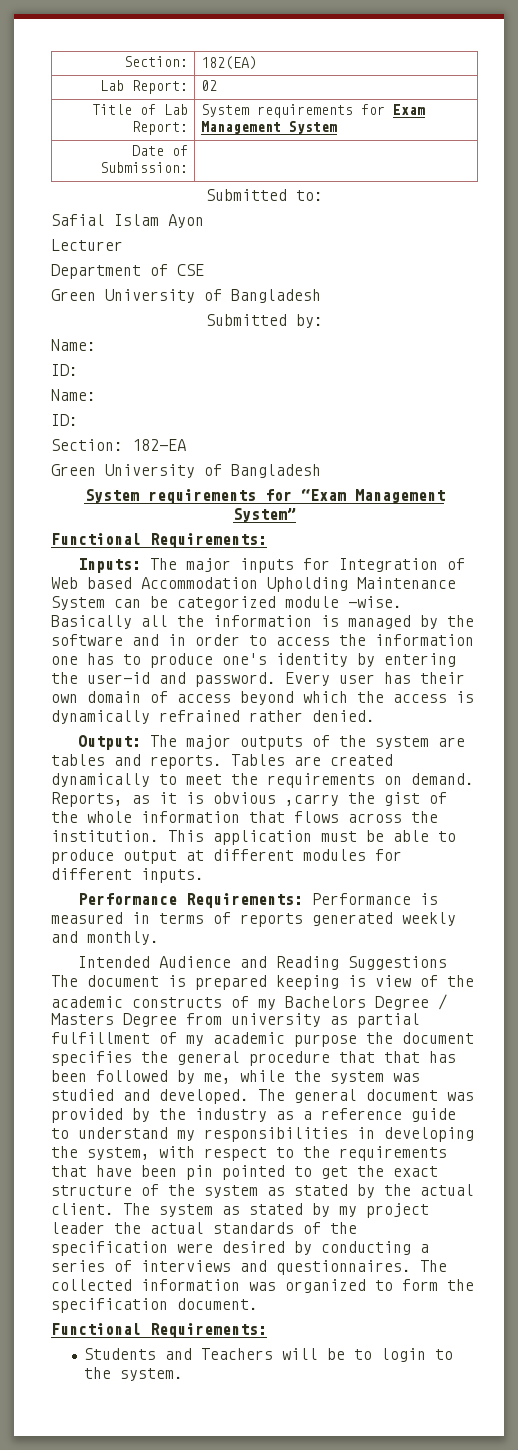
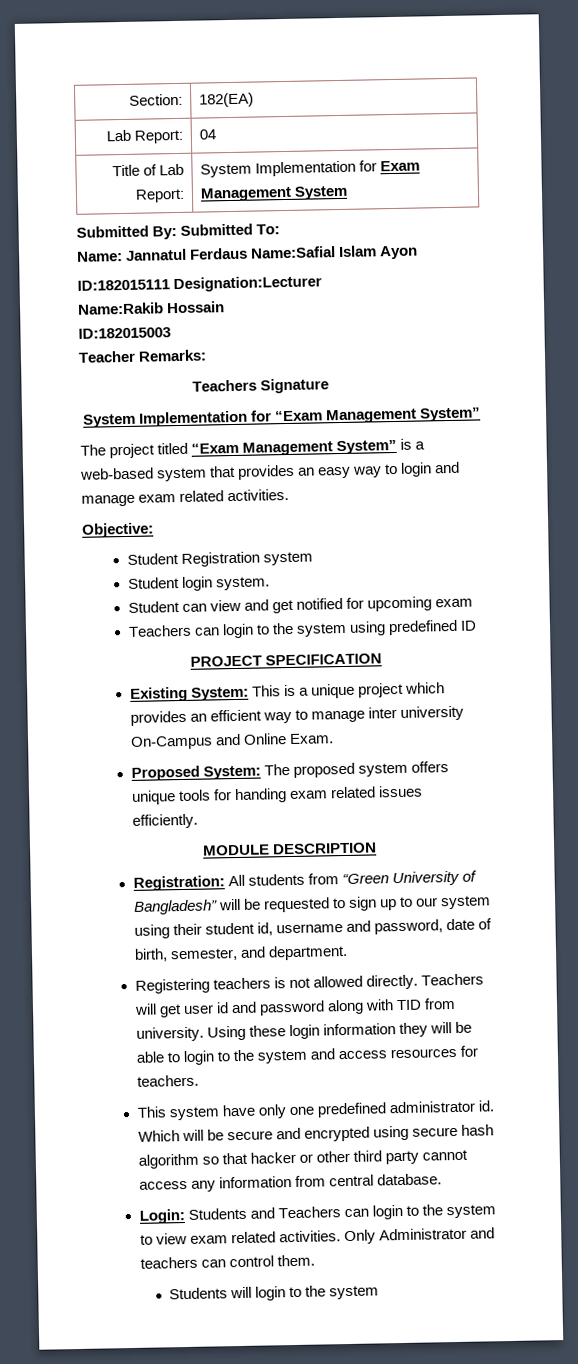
- Lab Report: | 02
+ Lab Report: | 04
- Title of Lab Report: | System requirements for Exam Management System
+ Title of Lab Report: | System Implementation for Exam Management System
- Date of Submission: |
- Submitted to:
- Safial Islam Ayon
- Lecturer
- Department of CSE
- Green University of Bangladesh
- Submitted by:
- Name:
- ID:
- Name:
- ID:
- Section: 182-EA
- Green University of Bangladesh
- System requirements for “Exam Management System”
- Functional Requirements:
- Inputs: The major inputs for Integration of Web based Accommodation Upholding Maintenance System can be categorized module -wise. Basically all the information is managed by the software and in order to access the information one has to produce one's identity by entering the user-id and password. Every user has their own domain of access beyond which the access is dynamically refrained rather denied.
- Output: The major outputs of the system are tables and reports. Tables are created dynamically to meet the requirements on demand. Reports, as it is obvious ,carry the gist of the whole information that flows across the institution. This application must be able to produce output at different modules for different inputs.
- Performance Requirements: Performance is measured in terms of reports generated weekly and monthly.
- Intended Audience and Reading Suggestions The document is prepared keeping is view of the academic constructs of my Bachelors Degree / Masters Degree from university as partial fulfillment of my academic purpose the document specifies the general procedure that that has been followed by me, while the system was studied and developed. The general document was provided by the industry as a reference guide to understand my responsibilities in developing the system, with respect to the requirements that have been pin pointed to get the exact structure of the system as stated by the actual client. The system as stated by my project leader the actual standards of the specification were desired by conducting a series of interviews and questionnaires. The collected information was organized to form the specification document.
- Functional Requirements:
- Students and Teachers will be to login to the system.
+ Submitted By: Submitted To:
+ Name: Jannatul Ferdaus Name:Safial Islam Ayon
+ ID:182015111 Designation:Lecturer
+ Name:Rakib Hossain
+ ID:182015003
+ Teacher Remarks:
+ Teachers Signature
+ System Implementation for “Exam Management System”
+ The project titled “Exam Management System” is a web-based system that provides an easy way to login and manage exam related activities.
+ Objective:
+ Student Registration system
+ Student login system.
+ Student can view and get notified for upcoming exam
+ Teachers can login to the system using predefined ID
+ PROJECT SPECIFICATION
+ Existing System: This is a unique project which provides an efficient way to manage inter university On-Campus and Online Exam.
+ Proposed System: The proposed system offers unique tools for handing exam related issues efficiently.
+ MODULE DESCRIPTION
+ Registration: All students from “Green University of Bangladesh” will be requested to sign up to our system using their student id, username and password, date of birth, semester, and department.
+ Registering teachers is not allowed directly. Teachers will get user id and password along with TID from university. Using these login information they will be able to login to the system and access resources for teachers.
+ This system have only one predefined administrator id. Which will be secure and encrypted using secure hash algorithm so that hacker or other third party cannot access any information from central database.
+ Login: Students and Teachers can login to the system to view exam related activities. Only Administrator and teachers can control them.
+ Students will login to the system

